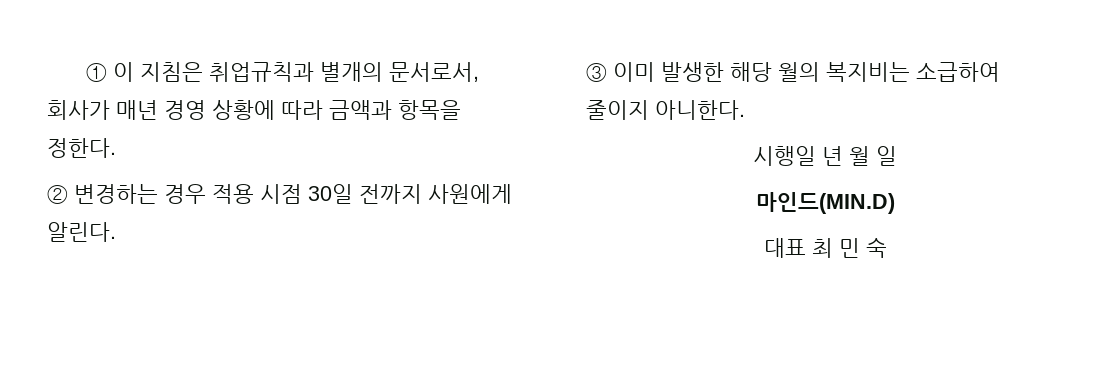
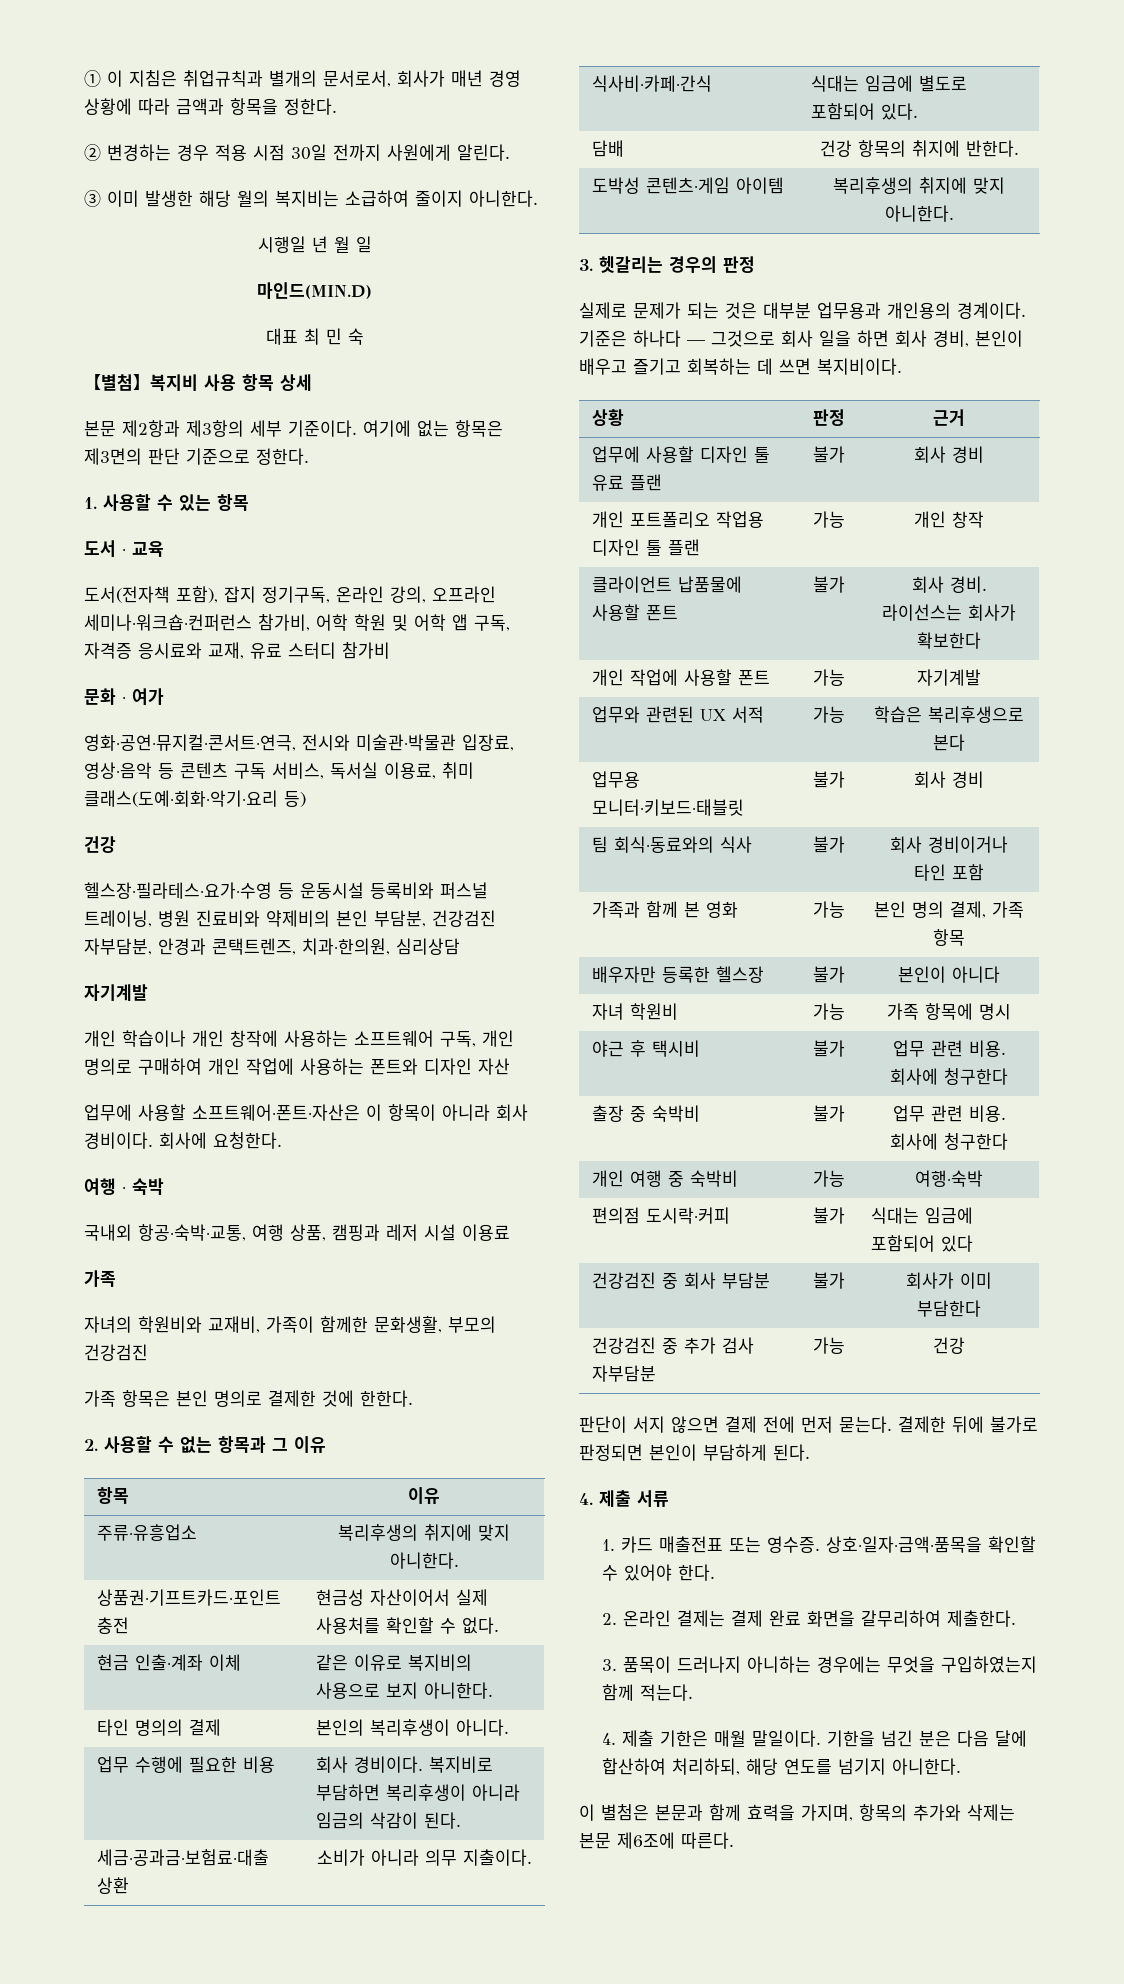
+ 【별첨】복지비 사용 항목 상세
+ 본문 제2항과 제3항의 세부 기준이다. 여기에 없는 항목은 제3면의 판단 기준으로 정한다.
+ 1. 사용할 수 있는 항목
+ 도서 · 교육
+ 도서(전자책 포함), 잡지 정기구독, 온라인 강의, 오프라인 세미나·워크숍·컨퍼런스 참가비, 어학 학원 및 어학 앱 구독, 자격증 응시료와 교재, 유료 스터디 참가비
+ 문화 · 여가
+ 영화·공연·뮤지컬·콘서트·연극, 전시와 미술관·박물관 입장료, 영상·음악 등 콘텐츠 구독 서비스, 독서실 이용료, 취미 클래스(도예·회화·악기·요리 등)
+ 건강
+ 헬스장·필라테스·요가·수영 등 운동시설 등록비와 퍼스널 트레이닝, 병원 진료비와 약제비의 본인 부담분, 건강검진 자부담분, 안경과 콘택트렌즈, 치과·한의원, 심리상담
+ 자기계발
+ 개인 학습이나 개인 창작에 사용하는 소프트웨어 구독, 개인 명의로 구매하여 개인 작업에 사용하는 폰트와 디자인 자산
+ 업무에 사용할 소프트웨어·폰트·자산은 이 항목이 아니라 회사 경비이다. 회사에 요청한다.
+ 여행 · 숙박
+ 국내외 항공·숙박·교통, 여행 상품, 캠핑과 레저 시설 이용료
+ 가족
+ 자녀의 학원비와 교재비, 가족이 함께한 문화생활, 부모의 건강검진
+ 가족 항목은 본인 명의로 결제한 것에 한한다.
+ 2. 사용할 수 없는 항목과 그 이유
+ 항목 | 이유
+ 주류·유흥업소 | 복리후생의 취지에 맞지 아니한다.
+ 상품권·기프트카드·포인트 충전 | 현금성 자산이어서 실제 사용처를 확인할 수 없다.
+ 현금 인출·계좌 이체 | 같은 이유로 복지비의 사용으로 보지 아니한다.
+ 타인 명의의 결제 | 본인의 복리후생이 아니다.
+ 업무 수행에 필요한 비용 | 회사 경비이다. 복지비로 부담하면 복리후생이 아니라 임금의 삭감이 된다.
+ 세금·공과금·보험료·대출 상환 | 소비가 아니라 의무 지출이다.
+ 식사비·카페·간식 | 식대는 임금에 별도로 포함되어 있다.
+ 담배 | 건강 항목의 취지에 반한다.
+ 도박성 콘텐츠·게임 아이템 | 복리후생의 취지에 맞지 아니한다.
+ 3. 헷갈리는 경우의 판정
+ 실제로 문제가 되는 것은 대부분 업무용과 개인용의 경계이다. 기준은 하나다 — 그것으로 회사 일을 하면 회사 경비, 본인이 배우고 즐기고 회복하는 데 쓰면 복지비이다.
+ 상황 | 판정 | 근거
+ 업무에 사용할 디자인 툴 유료 플랜 | 불가 | 회사 경비
+ 개인 포트폴리오 작업용 디자인 툴 플랜 | 가능 | 개인 창작
+ 클라이언트 납품물에 사용할 폰트 | 불가 | 회사 경비. 라이선스는 회사가 확보한다
+ 개인 작업에 사용할 폰트 | 가능 | 자기계발
+ 업무와 관련된 UX 서적 | 가능 | 학습은 복리후생으로 본다
+ 업무용 모니터·키보드·태블릿 | 불가 | 회사 경비
+ 팀 회식·동료와의 식사 | 불가 | 회사 경비이거나 타인 포함
+ 가족과 함께 본 영화 | 가능 | 본인 명의 결제, 가족 항목
+ 배우자만 등록한 헬스장 | 불가 | 본인이 아니다
+ 자녀 학원비 | 가능 | 가족 항목에 명시
+ 야근 후 택시비 | 불가 | 업무 관련 비용. 회사에 청구한다
+ 출장 중 숙박비 | 불가 | 업무 관련 비용. 회사에 청구한다
+ 개인 여행 중 숙박비 | 가능 | 여행·숙박
+ 편의점 도시락·커피 | 불가 | 식대는 임금에 포함되어 있다
+ 건강검진 중 회사 부담분 | 불가 | 회사가 이미 부담한다
+ 건강검진 중 추가 검사 자부담분 | 가능 | 건강
+ 판단이 서지 않으면 결제 전에 먼저 묻는다. 결제한 뒤에 불가로 판정되면 본인이 부담하게 된다.
+ 4. 제출 서류
+ 1. 카드 매출전표 또는 영수증. 상호·일자·금액·품목을 확인할 수 있어야 한다.
+ 2. 온라인 결제는 결제 완료 화면을 갈무리하여 제출한다.
+ 3. 품목이 드러나지 아니하는 경우에는 무엇을 구입하였는지 함께 적는다.
+ 4. 제출 기한은 매월 말일이다. 기한을 넘긴 분은 다음 달에 합산하여 처리하되, 해당 연도를 넘기지 아니한다.
+ 이 별첨은 본문과 함께 효력을 가지며, 항목의 추가와 삭제는 본문 제6조에 따른다.

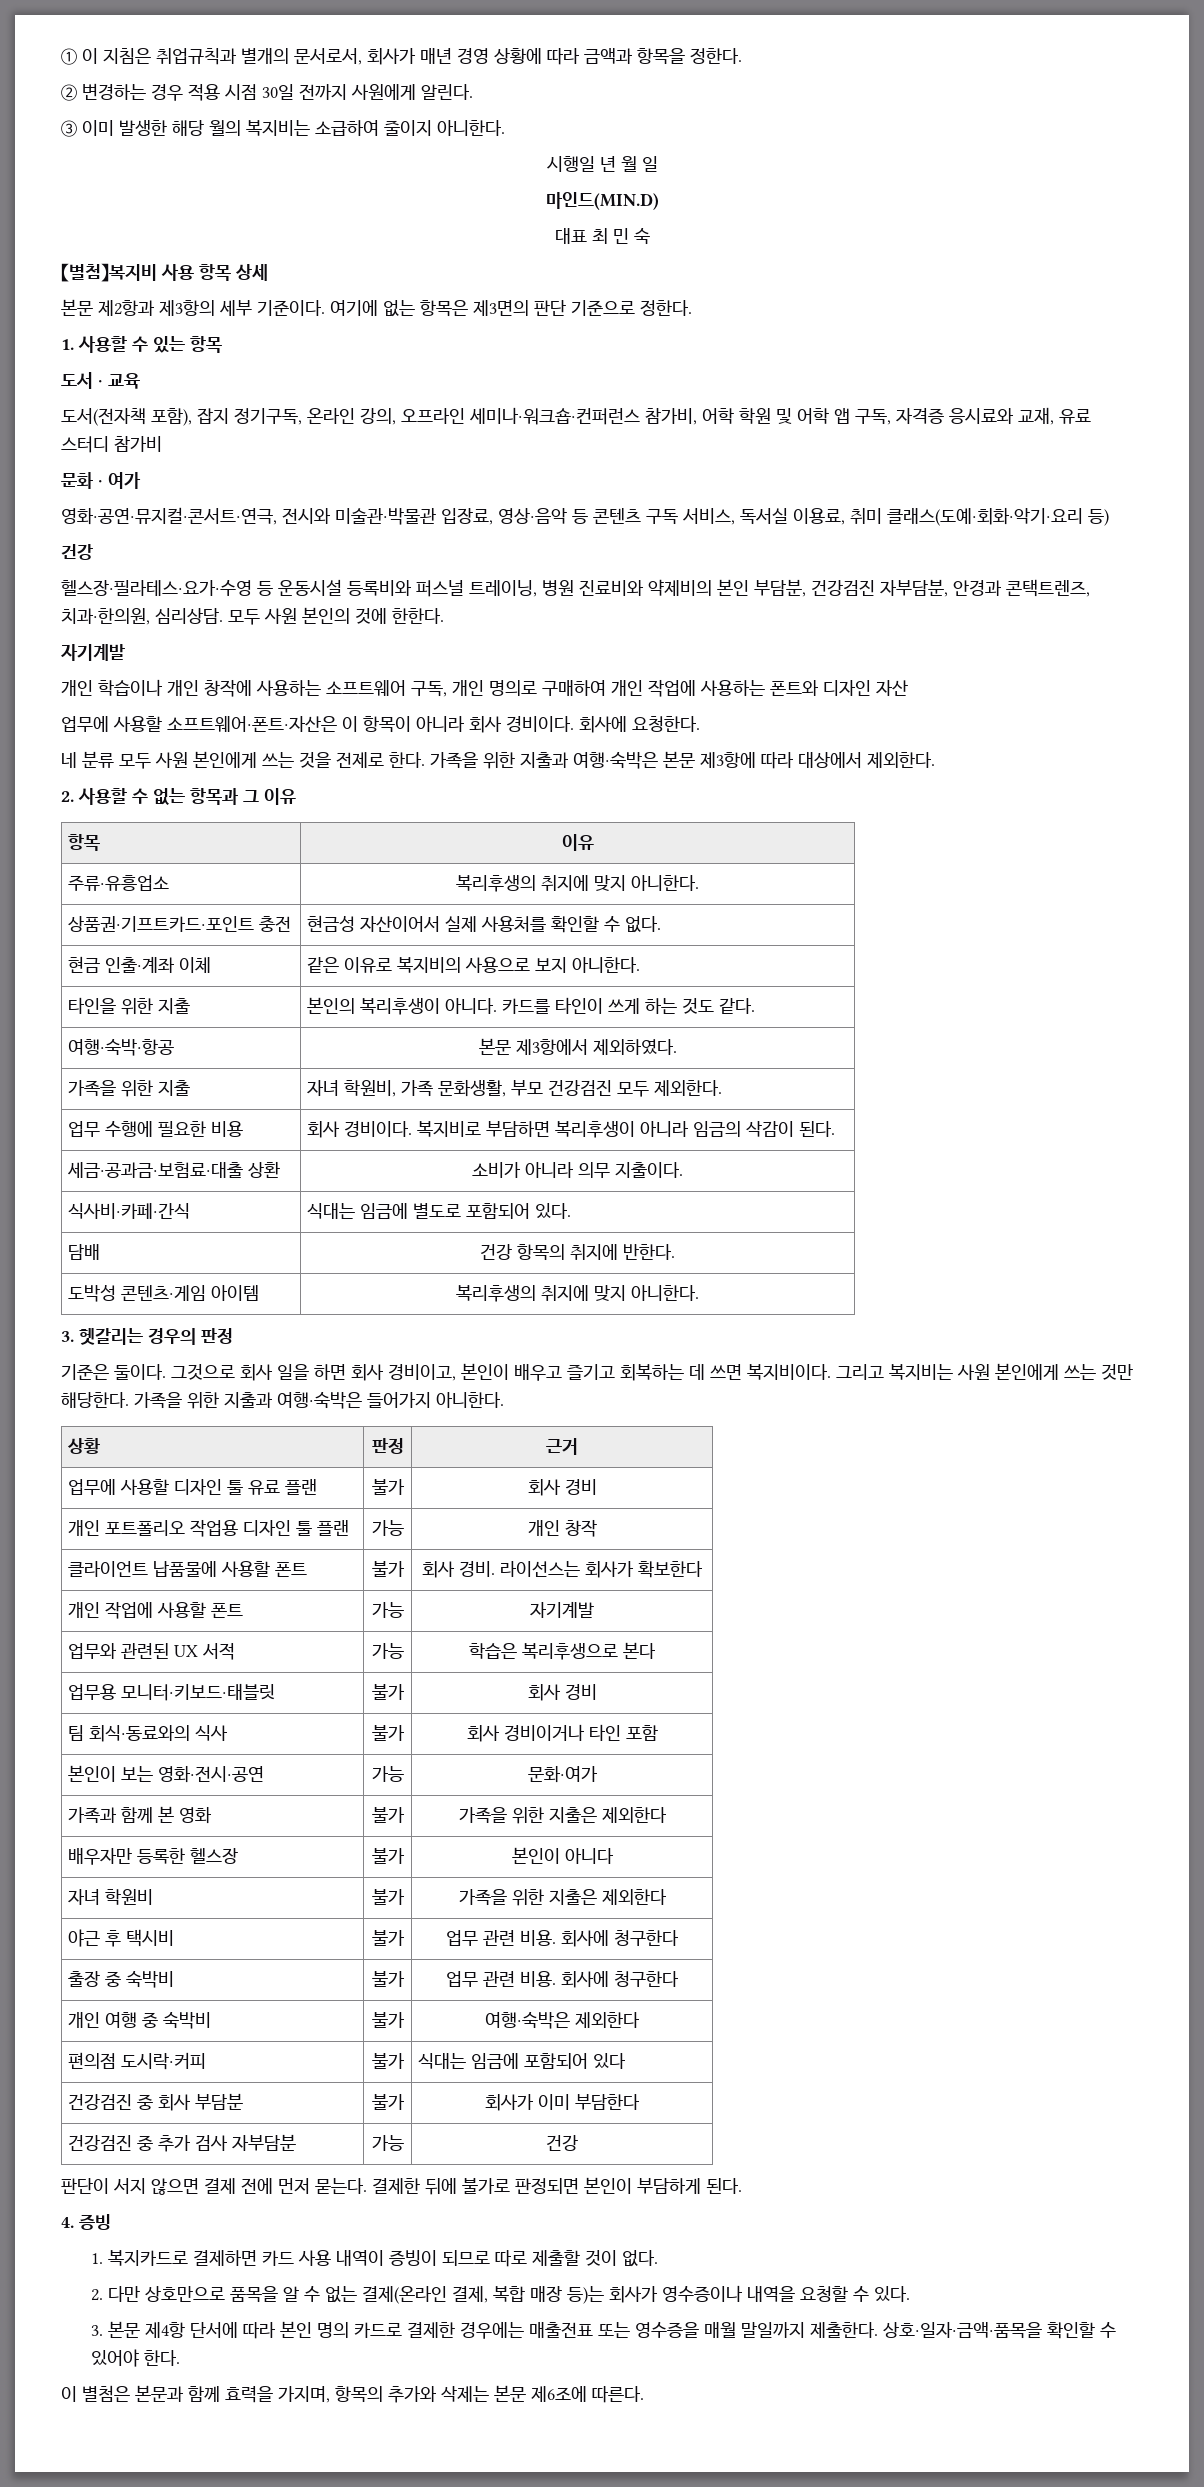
- 헬스장·필라테스·요가·수영 등 운동시설 등록비와 퍼스널 트레이닝, 병원 진료비와 약제비의 본인 부담분, 건강검진 자부담분, 안경과 콘택트렌즈, 치과·한의원, 심리상담
+ 헬스장·필라테스·요가·수영 등 운동시설 등록비와 퍼스널 트레이닝, 병원 진료비와 약제비의 본인 부담분, 건강검진 자부담분, 안경과 콘택트렌즈, 치과·한의원, 심리상담. 모두 사원 본인의 것에 한한다.
- 여행 · 숙박
- 국내외 항공·숙박·교통, 여행 상품, 캠핑과 레저 시설 이용료
- 가족
- 자녀의 학원비와 교재비, 가족이 함께한 문화생활, 부모의 건강검진
- 가족 항목은 본인 명의로 결제한 것에 한한다.
+ 네 분류 모두 사원 본인에게 쓰는 것을 전제로 한다. 가족을 위한 지출과 여행·숙박은 본문 제3항에 따라 대상에서 제외한다.
- 타인 명의의 결제 | 본인의 복리후생이 아니다.
+ 타인을 위한 지출 | 본인의 복리후생이 아니다. 카드를 타인이 쓰게 하는 것도 같다.
+ 여행·숙박·항공 | 본문 제3항에서 제외하였다.
+ 가족을 위한 지출 | 자녀 학원비, 가족 문화생활, 부모 건강검진 모두 제외한다.
- 실제로 문제가 되는 것은 대부분 업무용과 개인용의 경계이다. 기준은 하나다 — 그것으로 회사 일을 하면 회사 경비, 본인이 배우고 즐기고 회복하는 데 쓰면 복지비이다.
+ 기준은 둘이다. 그것으로 회사 일을 하면 회사 경비이고, 본인이 배우고 즐기고 회복하는 데 쓰면 복지비이다. 그리고 복지비는 사원 본인에게 쓰는 것만 해당한다. 가족을 위한 지출과 여행·숙박은 들어가지 아니한다.
+ 본인이 보는 영화·전시·공연 | 가능 | 문화·여가
- 가족과 함께 본 영화 | 가능 | 본인 명의 결제, 가족 항목
+ 가족과 함께 본 영화 | 불가 | 가족을 위한 지출은 제외한다
- 자녀 학원비 | 가능 | 가족 항목에 명시
+ 자녀 학원비 | 불가 | 가족을 위한 지출은 제외한다
- 개인 여행 중 숙박비 | 가능 | 여행·숙박
+ 개인 여행 중 숙박비 | 불가 | 여행·숙박은 제외한다
- 4. 제출 서류
- 1. 카드 매출전표 또는 영수증.
+ 4. 증빙
+ 1. 복지카드로 결제하면 카드 사용 내역이 증빙이 되므로 따로 제출할 것이 없다.
+ 2. 다만 상호만으로 품목을 알 수 없는 결제(온라인 결제, 복합 매장 등)는 회사가 영수증이나 내역을 요청할 수 있다.
+ 3. 본문 제4항 단서에 따라 본인 명의 카드로 결제한 경우에는 매출전표 또는 영수증을 매월 말일까지 제출한다.
- 2. 온라인 결제는 결제 완료 화면을 갈무리하여 제출한다.
- 3. 품목이 드러나지 아니하는 경우에는 무엇을 구입하였는지 함께 적는다.
- 4. 제출 기한은 매월 말일이다. 기한을 넘긴 분은 다음 달에 합산하여 처리하되, 해당 연도를 넘기지 아니한다.

